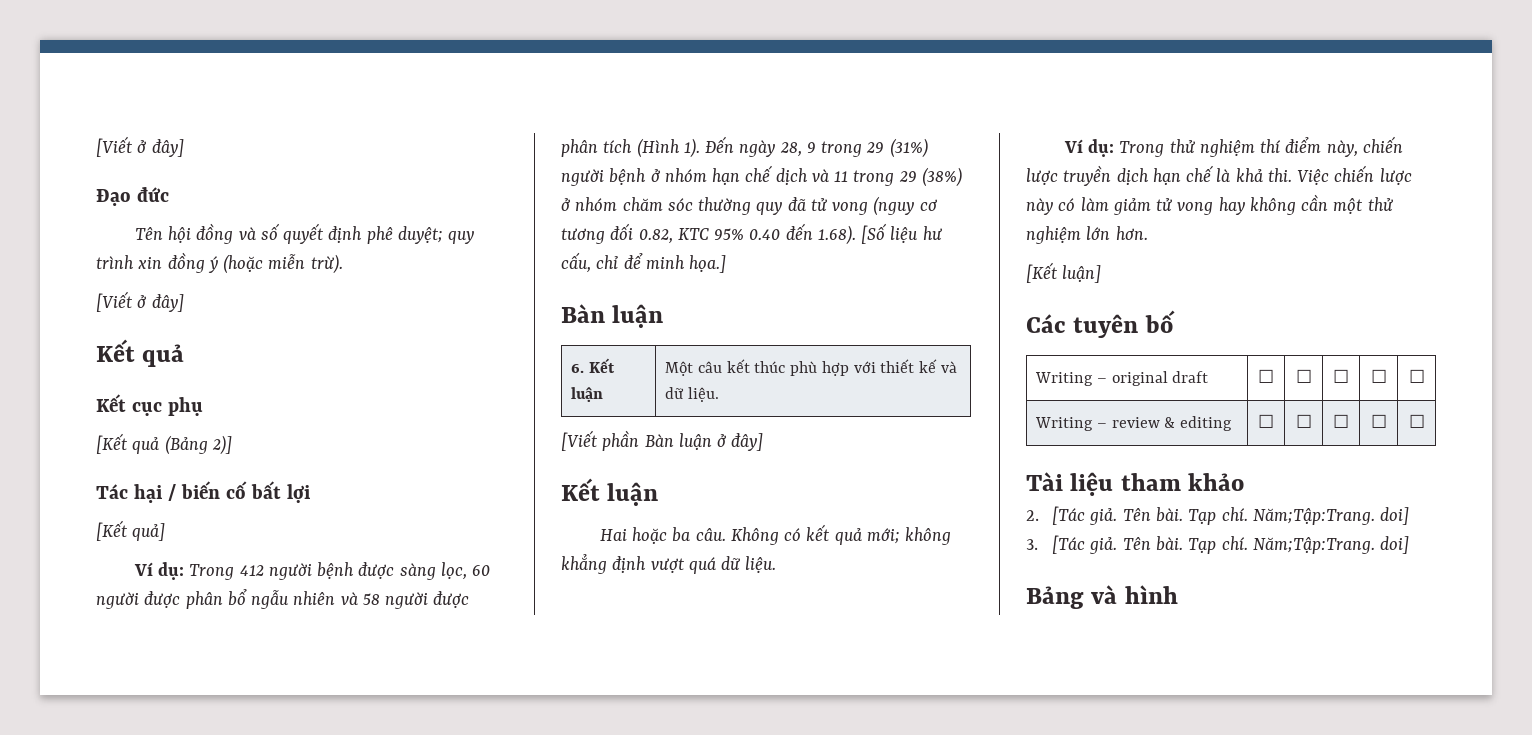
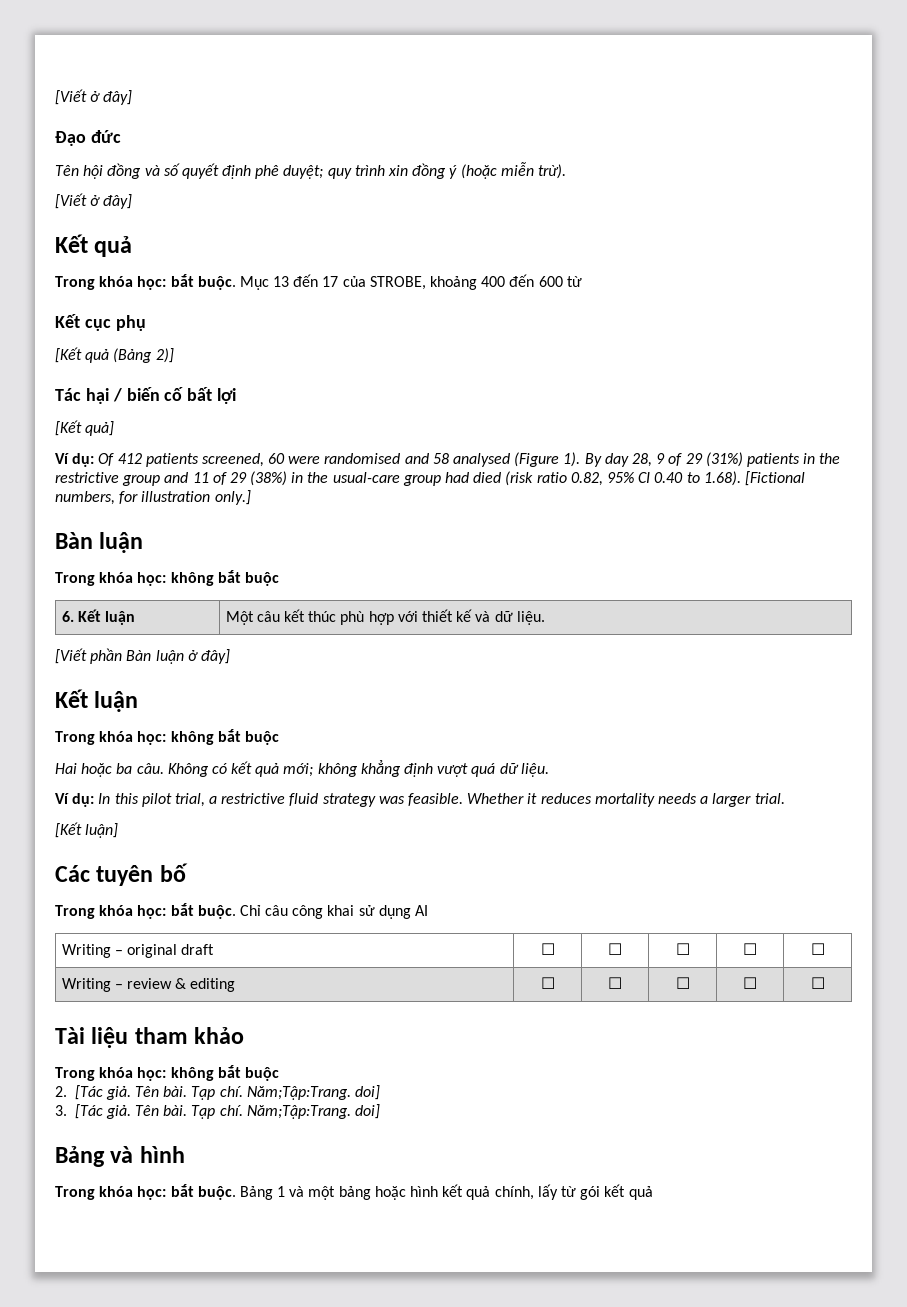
+ Trong khóa học: bắt buộc. Mục 13 đến 17 của STROBE, khoảng 400 đến 600 từ
- Ví dụ: Trong 412 người bệnh được sàng lọc, 60 người được phân bổ ngẫu nhiên và 58 người được phân tích (Hình 1). Đến ngày 28, 9 trong 29 (31%) người bệnh ở nhóm hạn chế dịch và 11 trong 29 (38%) ở nhóm chăm sóc thường quy đã tử vong (nguy cơ tương đối 0.82, KTC 95% 0.40 đến 1.68). [Số liệu hư cấu, chỉ để minh họa.]
+ Ví dụ: Of 412 patients screened, 60 were randomised and 58 analysed (Figure 1). By day 28, 9 of 29 (31%) patients in the restrictive group and 11 of 29 (38%) in the usual-care group had died (risk ratio 0.82, 95% CI 0.40 to 1.68). [Fictional numbers, for illustration only.]
  Bàn luận
+ Trong khóa học: không bắt buộc
  [Viết phần Bàn luận ở đây]
  Kết luận
+ Trong khóa học: không bắt buộc
- Ví dụ: Trong thử nghiệm thí điểm này, chiến lược truyền dịch hạn chế là khả thi. Việc chiến lược này có làm giảm tử vong hay không cần một thử nghiệm lớn hơn.
+ Ví dụ: In this pilot trial, a restrictive fluid strategy was feasible. Whether it reduces mortality needs a larger trial.
+ Trong khóa học: bắt buộc. Chỉ câu công khai sử dụng AI
  Tài liệu tham khảo
+ Trong khóa học: không bắt buộc
+ Trong khóa học: bắt buộc. Bảng 1 và một bảng hoặc hình kết quả chính, lấy từ gói kết quả

